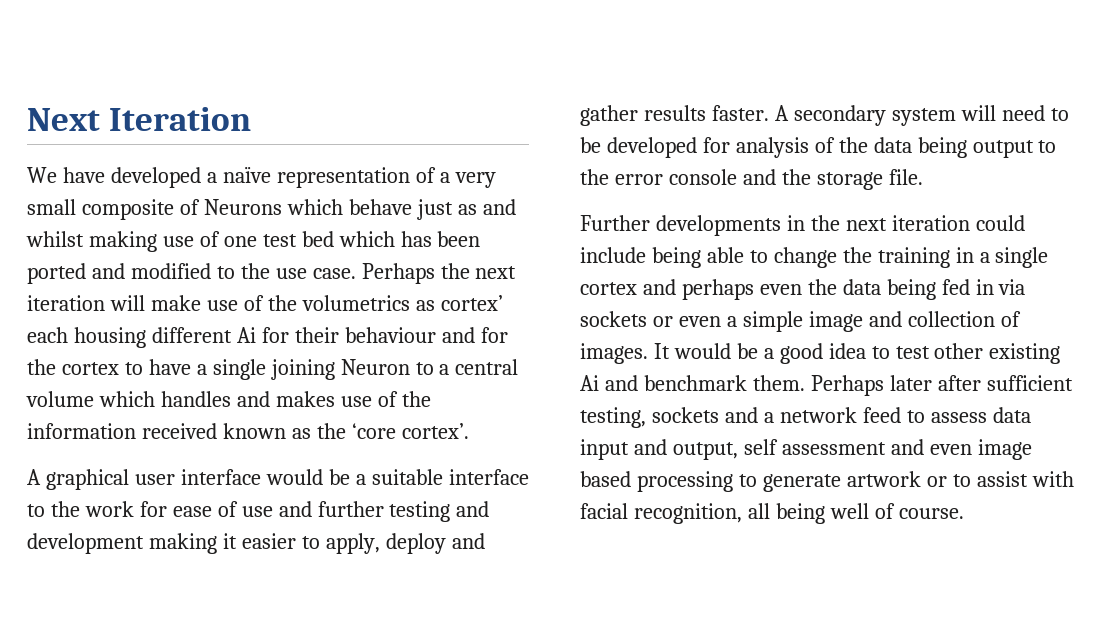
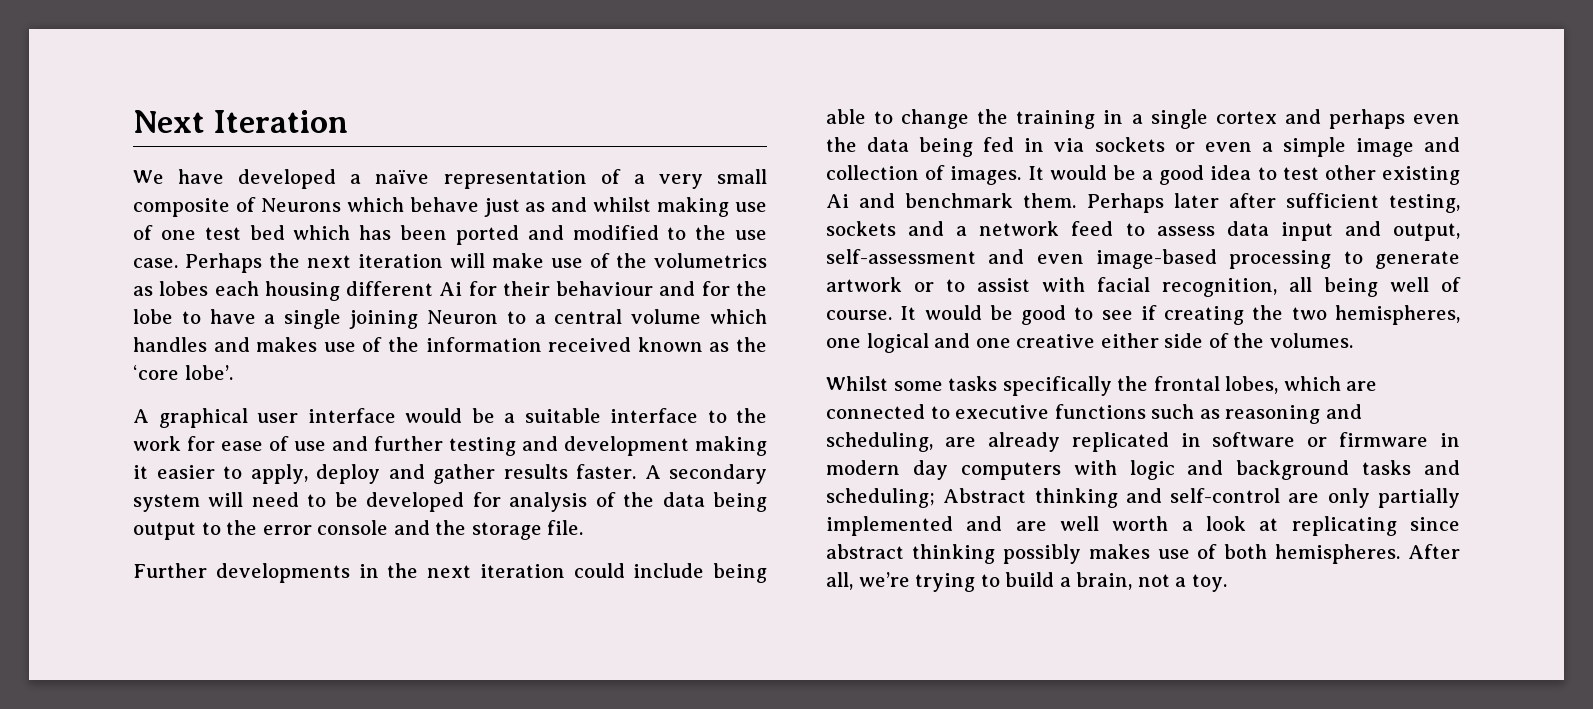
- Perhaps the next iteration will make use of the volumetrics as cortex’ each housing different Ai for their behaviour and for the cortex to have a single joining Neuron to a central volume which handles and makes use of the information received known as the ‘core cortex’.
+ Perhaps the next iteration will make use of the volumetrics as lobes each housing different Ai for their behaviour and for the lobe to have a single joining Neuron to a central volume which handles and makes use of the information received known as the ‘core lobe’.
- Perhaps later after sufficient testing, sockets and a network feed to assess data input and output, self assessment and even image based processing to generate artwork or to assist with facial recognition, all being well of course.
+ Perhaps later after sufficient testing, sockets and a network feed to assess data input and output, self-assessment and even image-based processing to generate artwork or to assist with facial recognition, all being well of course.
+ It would be good to see if creating the two hemispheres, one logical and one creative either side of the volumes.
+ Whilst some tasks specifically the frontal lobes, which are connected to executive functions such as reasoning and scheduling, are already replicated in software or firmware in modern day computers with logic and background tasks and scheduling; Abstract thinking and self-control are only partially implemented and are well worth a look at replicating since abstract thinking possibly makes use of both hemispheres. After all, we’re trying to build a brain, not a toy.

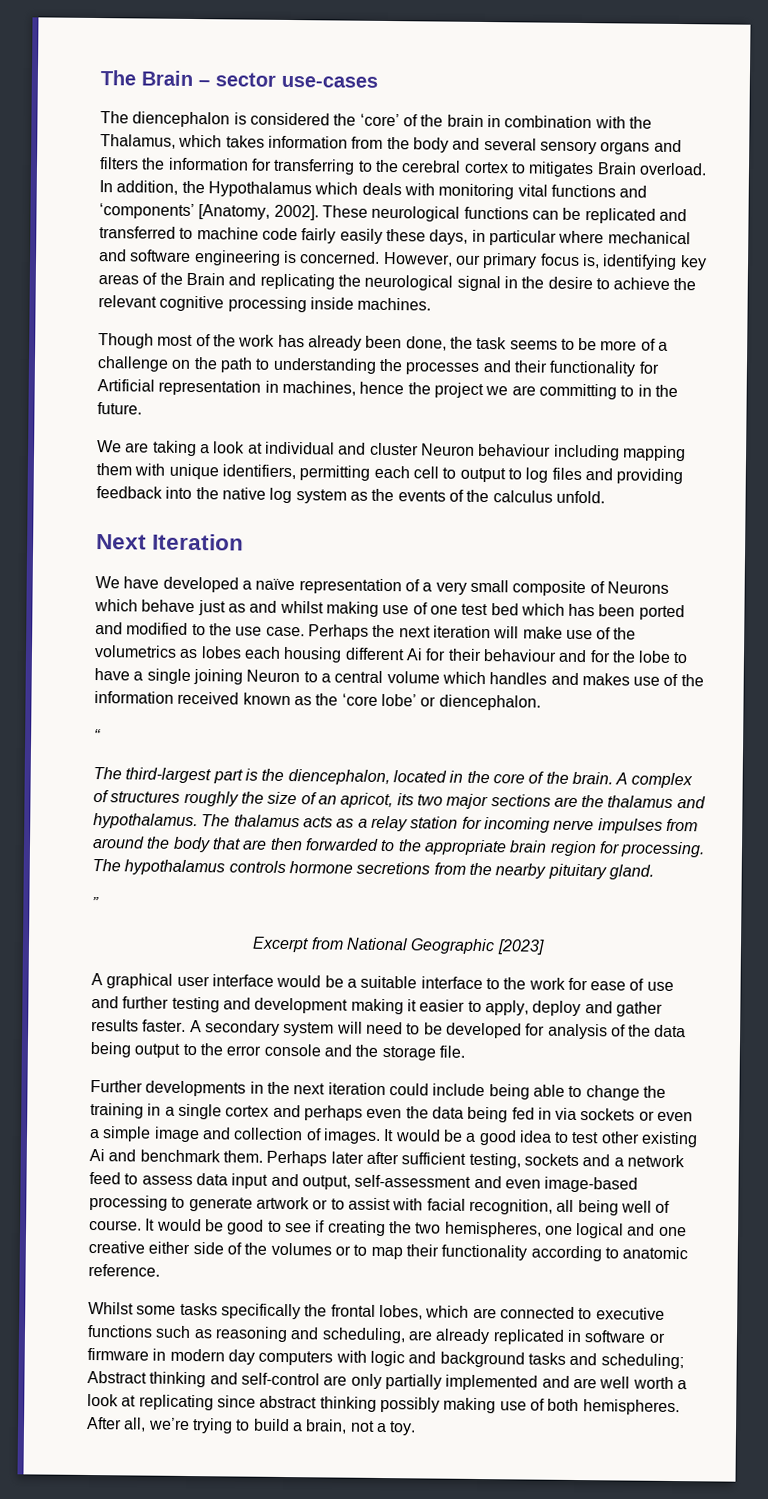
+ The Brain – sector use-cases
+ The diencephalon is considered the ‘core’ of the brain in combination with the Thalamus, which takes information from the body and several sensory organs and filters the information for transferring to the cerebral cortex to mitigates Brain overload. In addition, the Hypothalamus which deals with monitoring vital functions and ‘components’ [Anatomy, 2002]. These neurological functions can be replicated and transferred to machine code fairly easily these days, in particular where mechanical and software engineering is concerned. However, our primary focus is, identifying key areas of the Brain and replicating the neurological signal in the desire to achieve the relevant cognitive processing inside machines.
+ Though most of the work has already been done, the task seems to be more of a challenge on the path to understanding the processes and their functionality for Artificial representation in machines, hence the project we are committing to in the future.
+ We are taking a look at individual and cluster Neuron behaviour including mapping them with unique identifiers, permitting each cell to output to log files and providing feedback into the native log system as the events of the calculus unfold.
- Perhaps the next iteration will make use of the volumetrics as lobes each housing different Ai for their behaviour and for the lobe to have a single joining Neuron to a central volume which handles and makes use of the information received known as the ‘core lobe’.
+ Perhaps the next iteration will make use of the volumetrics as lobes each housing different Ai for their behaviour and for the lobe to have a single joining Neuron to a central volume which handles and makes use of the information received known as the ‘core lobe’ or diencephalon.
+ “
+ The third-largest part is the diencephalon, located in the core of the brain. A complex of structures roughly the size of an apricot, its two major sections are the thalamus and hypothalamus. The thalamus acts as a relay station for incoming nerve impulses from around the body that are then forwarded to the appropriate brain region for processing. The hypothalamus controls hormone secretions from the nearby pituitary gland.
+ ”
+ Excerpt from National Geographic [2023]
- It would be good to see if creating the two hemispheres, one logical and one creative either side of the volumes.
+ It would be good to see if creating the two hemispheres, one logical and one creative either side of the volumes or to map their functionality according to anatomic reference.
- Whilst some tasks specifically the frontal lobes, which are connected to executive functions such as reasoning and scheduling, are already replicated in software or firmware in modern day computers with logic and background tasks and scheduling; Abstract thinking and self-control are only partially implemented and are well worth a look at replicating since abstract thinking possibly makes use of both hemispheres.
+ Whilst some tasks specifically the frontal lobes, which are connected to executive functions such as reasoning and scheduling, are already replicated in software or firmware in modern day computers with logic and background tasks and scheduling; Abstract thinking and self-control are only partially implemented and are well worth a look at replicating since abstract thinking possibly making use of both hemispheres.

